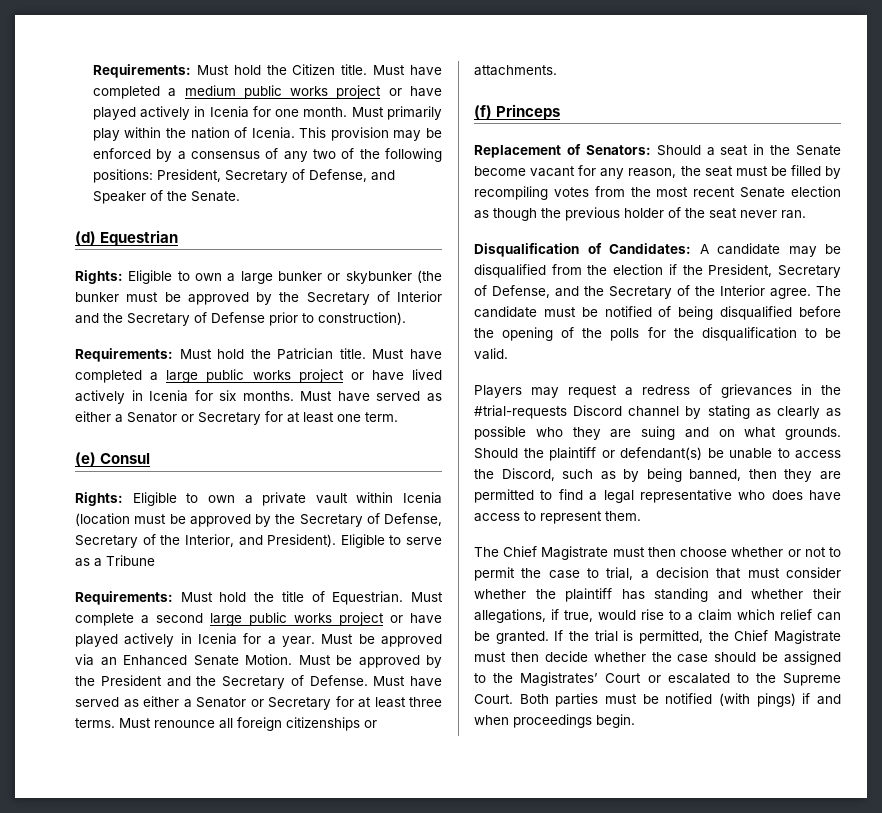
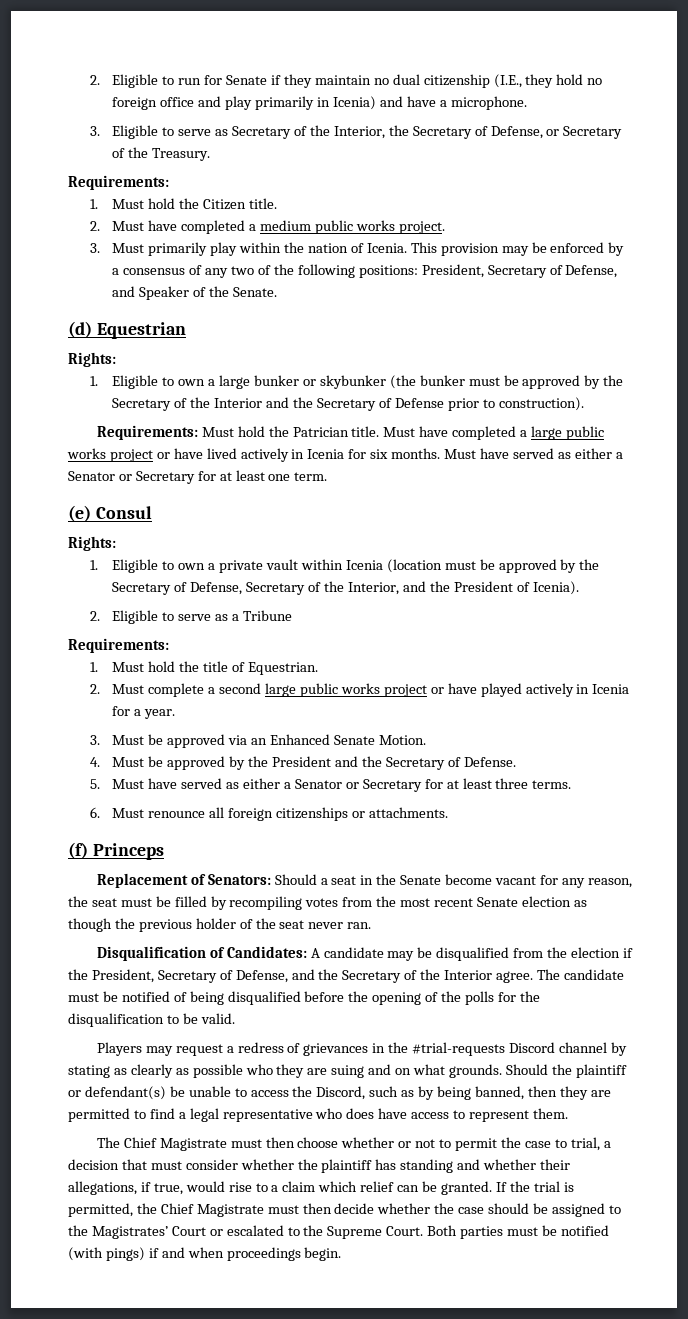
- Requirements: Must hold the Citizen title. Must have completed a medium public works project or have played actively in Icenia for one month. Must primarily play within the nation of Icenia.
+ 2. Eligible to run for Senate if they maintain no dual citizenship (I.E., they hold no foreign office and play primarily in Icenia) and have a microphone.
+ 3. Eligible to serve as Secretary of the Interior, the Secretary of Defense, or Secretary of the Treasury.
+ Requirements:
+ 1. Must hold the Citizen title.
+ 2. Must have completed a medium public works project.
+ 3. Must primarily play within the nation of Icenia.
  (d) Equestrian
- Rights: Eligible to own a large bunker or skybunker (the bunker must be approved by the Secretary of Interior and the Secretary of Defense prior to construction).
+ Rights:
+ 1. Eligible to own a large bunker or skybunker (the bunker must be approved by the Secretary of the Interior and the Secretary of Defense prior to construction).
  (e) Consul
- Rights: Eligible to own a private vault within Icenia (location must be approved by the Secretary of Defense, Secretary of the Interior, and President). Eligible to serve as a Tribune
- Requirements: Must hold the title of Equestrian. Must complete a second large public works project or have played actively in Icenia for a year. Must be approved via an Enhanced Senate Motion. Must be approved by the President and the Secretary of Defense. Must have served as either a Senator or Secretary for at least three terms. Must renounce all foreign citizenships or attachments.
+ Rights:
+ 1. Eligible to own a private vault within Icenia (location must be approved by the Secretary of Defense, Secretary of the Interior, and the President of Icenia).
+ 2. Eligible to serve as a Tribune
+ Requirements:
+ 1. Must hold the title of Equestrian.
+ 2. Must complete a second large public works project or have played actively in Icenia for a year.
+ 3. Must be approved via an Enhanced Senate Motion.
+ 4. Must be approved by the President and the Secretary of Defense.
+ 5. Must have served as either a Senator or Secretary for at least three terms.
+ 6. Must renounce all foreign citizenships or attachments.

